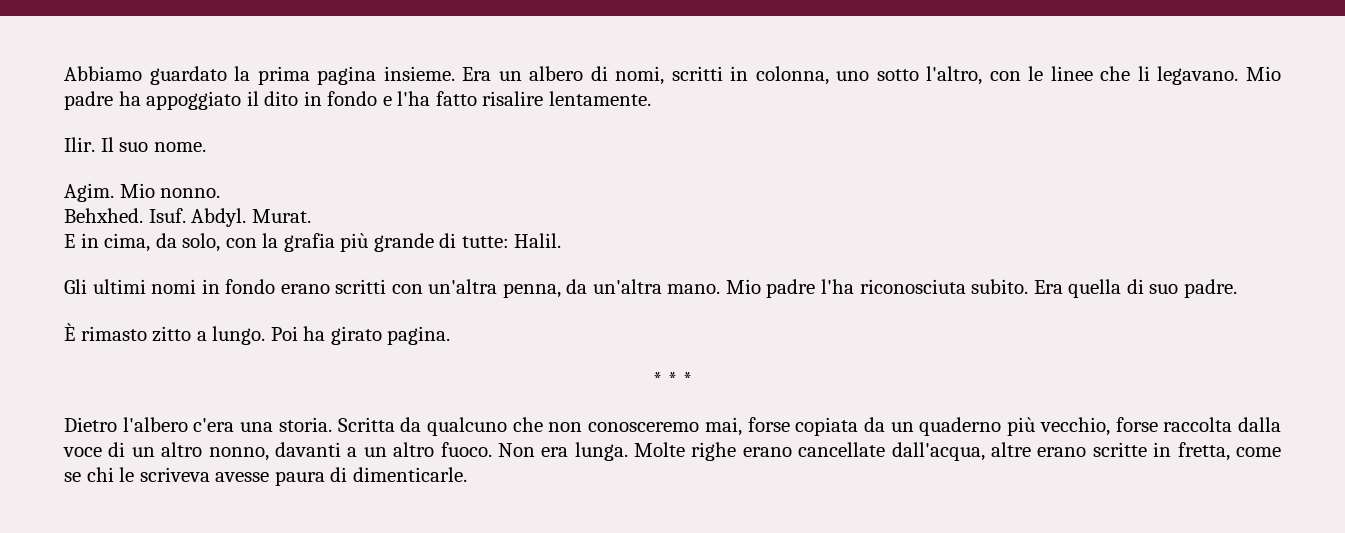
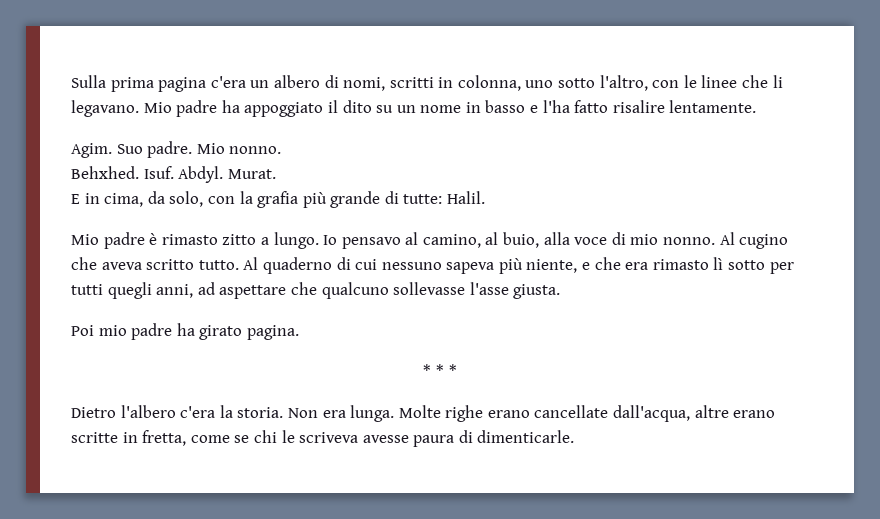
- Abbiamo guardato la prima pagina insieme. Era un albero di nomi, scritti in colonna, uno sotto l'altro, con le linee che li legavano.
+ Sulla prima pagina c'era un albero di nomi, scritti in colonna, uno sotto l'altro, con le linee che li legavano.
- Mio padre ha appoggiato il dito in fondo e l'ha fatto risalire lentamente.
+ Mio padre ha appoggiato il dito su un nome in basso e l'ha fatto risalire lentamente.
- Ilir. Il suo nome.
+ Suo padre.
- Gli ultimi nomi in fondo erano scritti con un'altra penna, da un'altra mano. Mio padre l'ha riconosciuta subito. Era quella di suo padre.
- È rimasto zitto a lungo. Poi ha girato pagina.
+ Mio padre è rimasto zitto a lungo. Io pensavo al camino, al buio, alla voce di mio nonno. Al cugino che aveva scritto tutto. Al quaderno di cui nessuno sapeva più niente, e che era rimasto lì sotto per tutti quegli anni, ad aspettare che qualcuno sollevasse l'asse giusta.
+ Poi mio padre ha girato pagina.
- Dietro l'albero c'era una storia. Scritta da qualcuno che non conosceremo mai, forse copiata da un quaderno più vecchio, forse raccolta dalla voce di un altro nonno, davanti a un altro fuoco.
+ Dietro l'albero c'era la storia.

